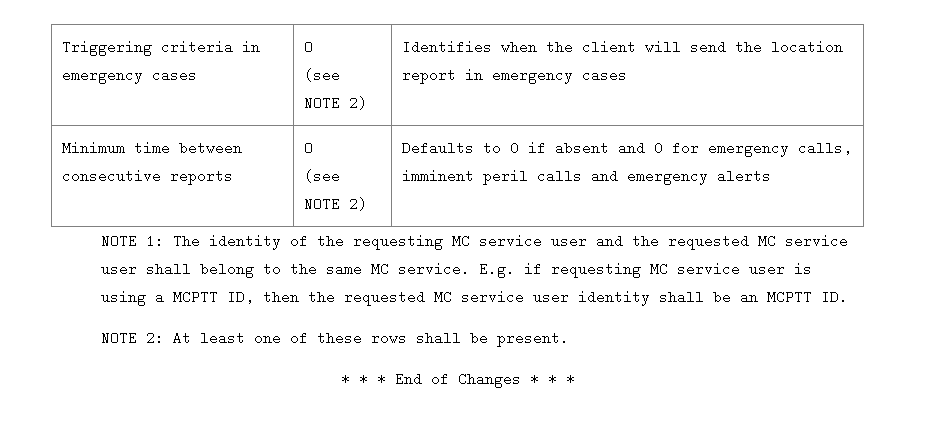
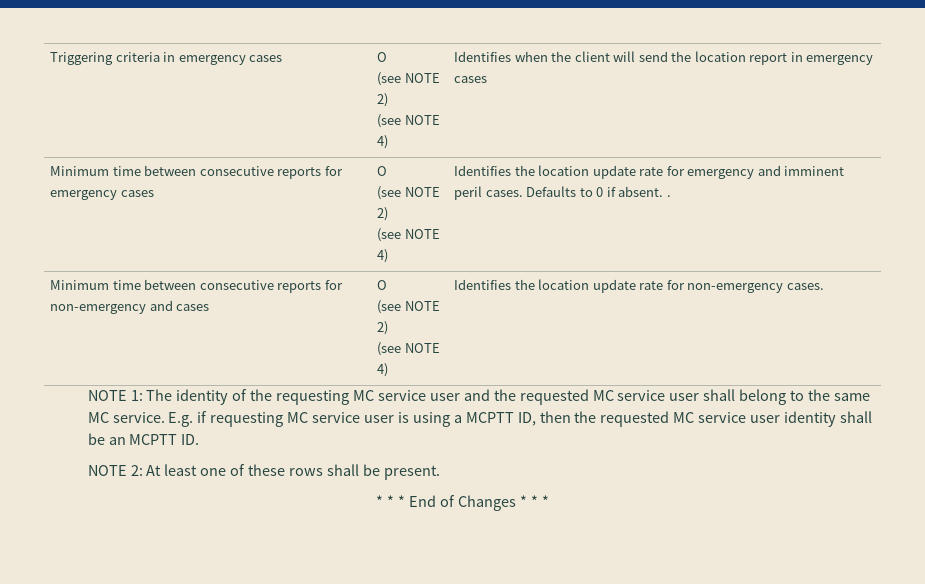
  Triggering criteria in emergency cases | O
- (see NOTE 2) | Identifies when the client will send the location report in emergency cases
+ (see NOTE 2)
+ (see NOTE 4) | Identifies when the client will send the location report in emergency cases
- Minimum time between consecutive reports | O
- (see NOTE 2) | Defaults to 0 if absent and 0 for emergency calls, imminent peril calls and emergency alerts
+ Minimum time between consecutive reports for emergency cases | O
+ (see NOTE 2)
+ (see NOTE 4) | Identifies the location update rate for emergency and imminent peril cases. Defaults to 0 if absent. .
+ Minimum time between consecutive reports for non-emergency and cases | O
+ (see NOTE 2)
+ (see NOTE 4) | Identifies the location update rate for non-emergency cases.

